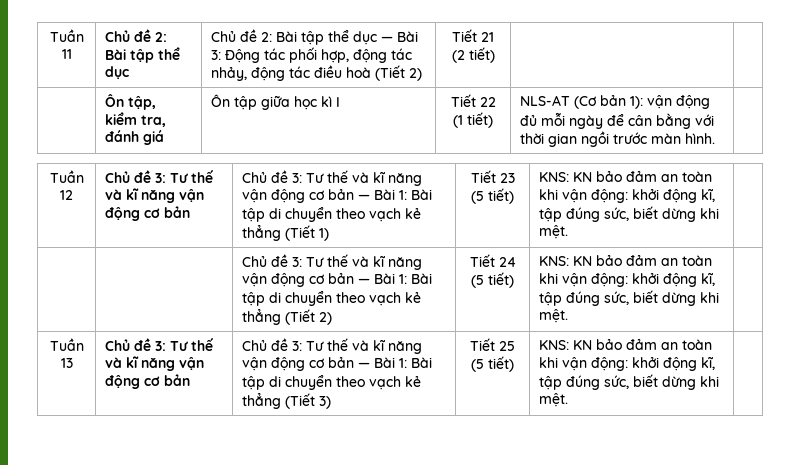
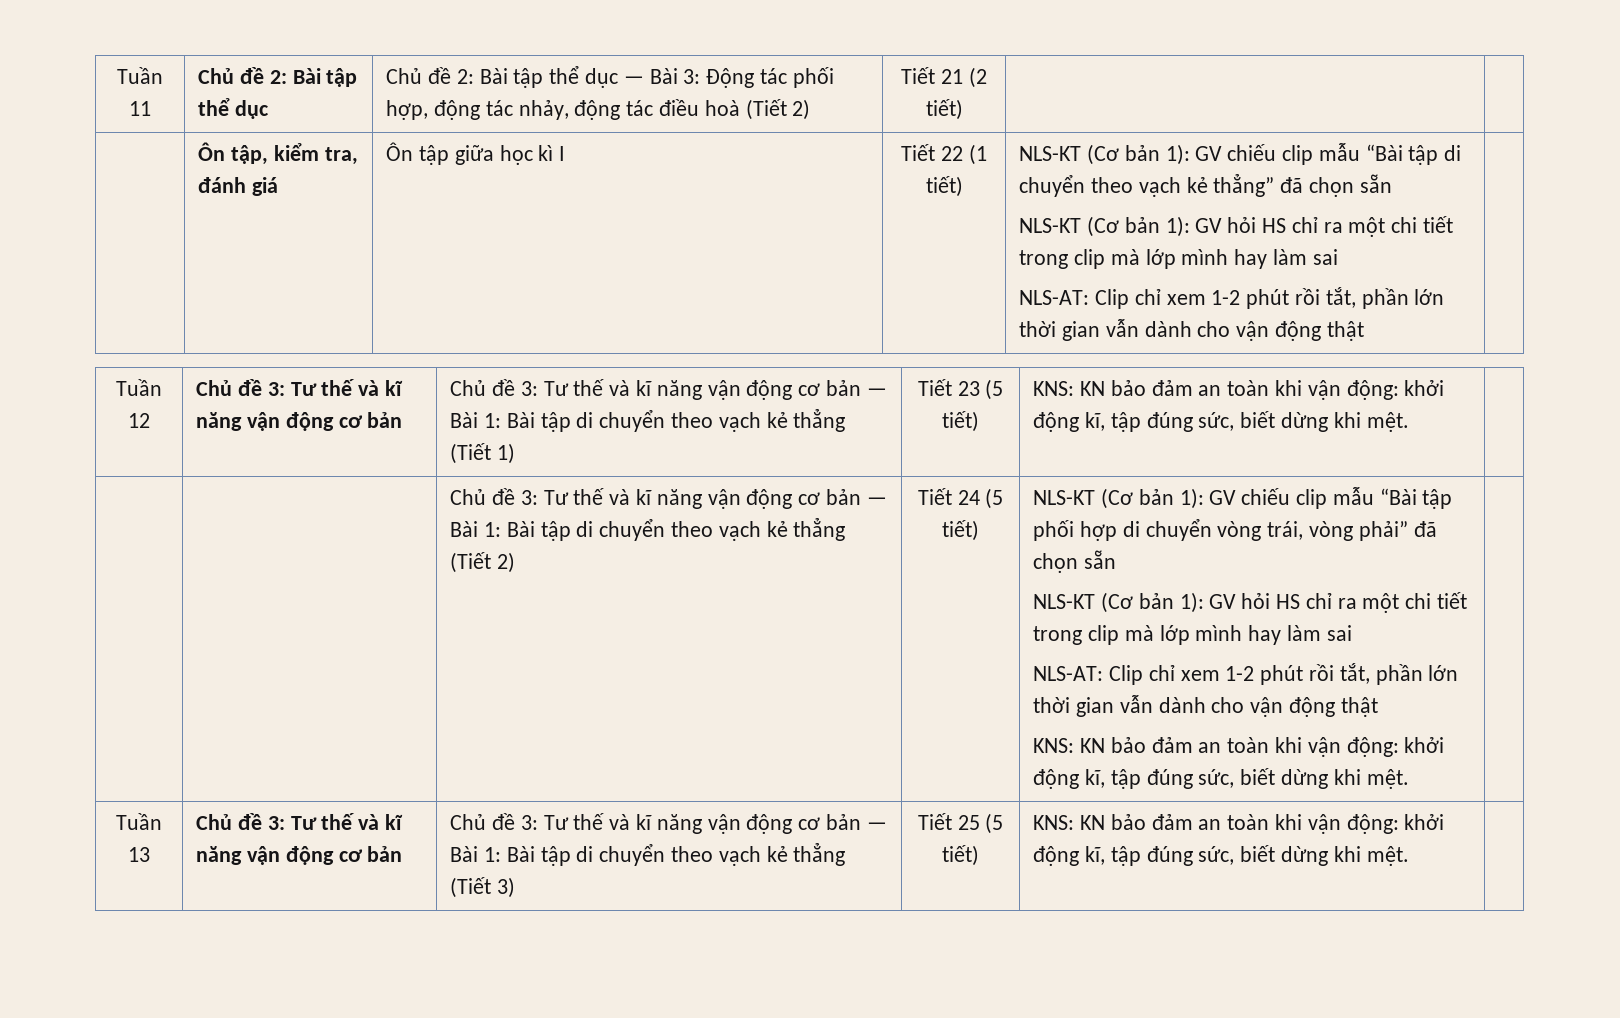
- NLS-AT (Cơ bản 1): vận động đủ mỗi ngày để cân bằng với thời gian ngồi trước màn hình.
+ NLS-KT (Cơ bản 1): GV chiếu clip mẫu “Bài tập di chuyển theo vạch kẻ thẳng” đã chọn sẵn
+ NLS-KT (Cơ bản 1): GV hỏi HS chỉ ra một chi tiết trong clip mà lớp mình hay làm sai
+ NLS-AT: Clip chỉ xem 1-2 phút rồi tắt, phần lớn thời gian vẫn dành cho vận động thật
+ NLS-KT (Cơ bản 1): GV chiếu clip mẫu “Bài tập phối hợp di chuyển vòng trái, vòng phải” đã chọn sẵn
+ NLS-KT (Cơ bản 1): GV hỏi HS chỉ ra một chi tiết trong clip mà lớp mình hay làm sai
+ NLS-AT: Clip chỉ xem 1-2 phút rồi tắt, phần lớn thời gian vẫn dành cho vận động thật

